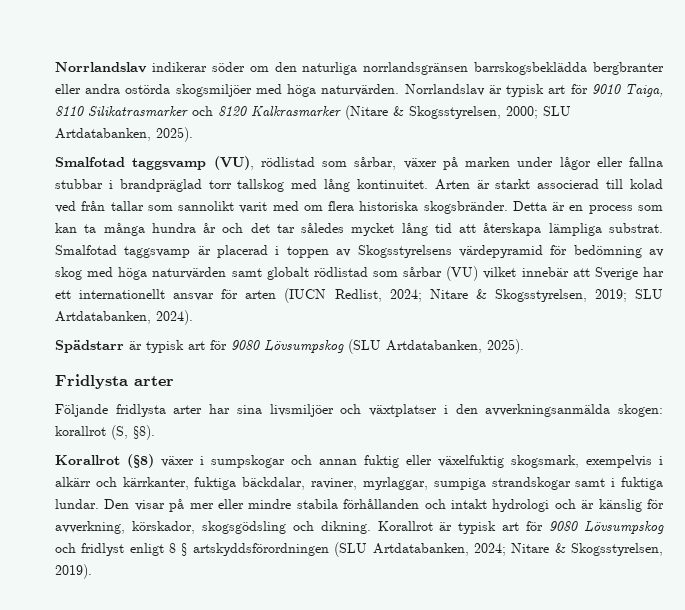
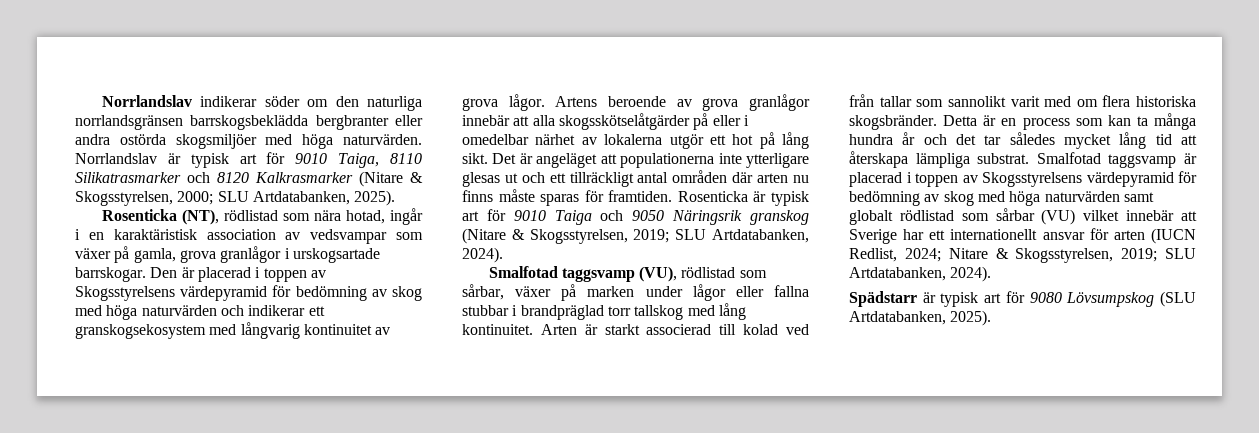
+ Rosenticka (NT), rödlistad som nära hotad, ingår i en karaktäristisk association av vedsvampar som växer på gamla, grova granlågor i urskogsartade barrskogar. Den är placerad i toppen av Skogsstyrelsens värdepyramid för bedömning av skog med höga naturvärden och indikerar ett granskogsekosystem med långvarig kontinuitet av grova lågor. Artens beroende av grova granlågor innebär att alla skogsskötselåtgärder på eller i omedelbar närhet av lokalerna utgör ett hot på lång sikt. Det är angeläget att populationerna inte ytterligare glesas ut och ett tillräckligt antal områden där arten nu finns måste sparas för framtiden. Rosenticka är typisk art för 9010 Taiga och 9050 Näringsrik granskog (Nitare & Skogsstyrelsen, 2019; SLU Artdatabanken, 2024).
- Fridlysta arter
- Följande fridlysta arter har sina livsmiljöer och växtplatser i den avverkningsanmälda skogen: korallrot (S, §8).
- Korallrot (§8) växer i sumpskogar och annan fuktig eller växelfuktig skogsmark, exempelvis i alkärr och kärrkanter, fuktiga bäckdalar, raviner, myrlaggar, sumpiga strandskogar samt i fuktiga lundar. Den visar på mer eller mindre stabila förhållanden och intakt hydrologi och är känslig för avverkning, körskador, skogsgödsling och dikning. Korallrot är typisk art för 9080 Lövsumpskog och fridlyst enligt 8 § artskyddsförordningen (SLU Artdatabanken, 2024; Nitare & Skogsstyrelsen, 2019).

